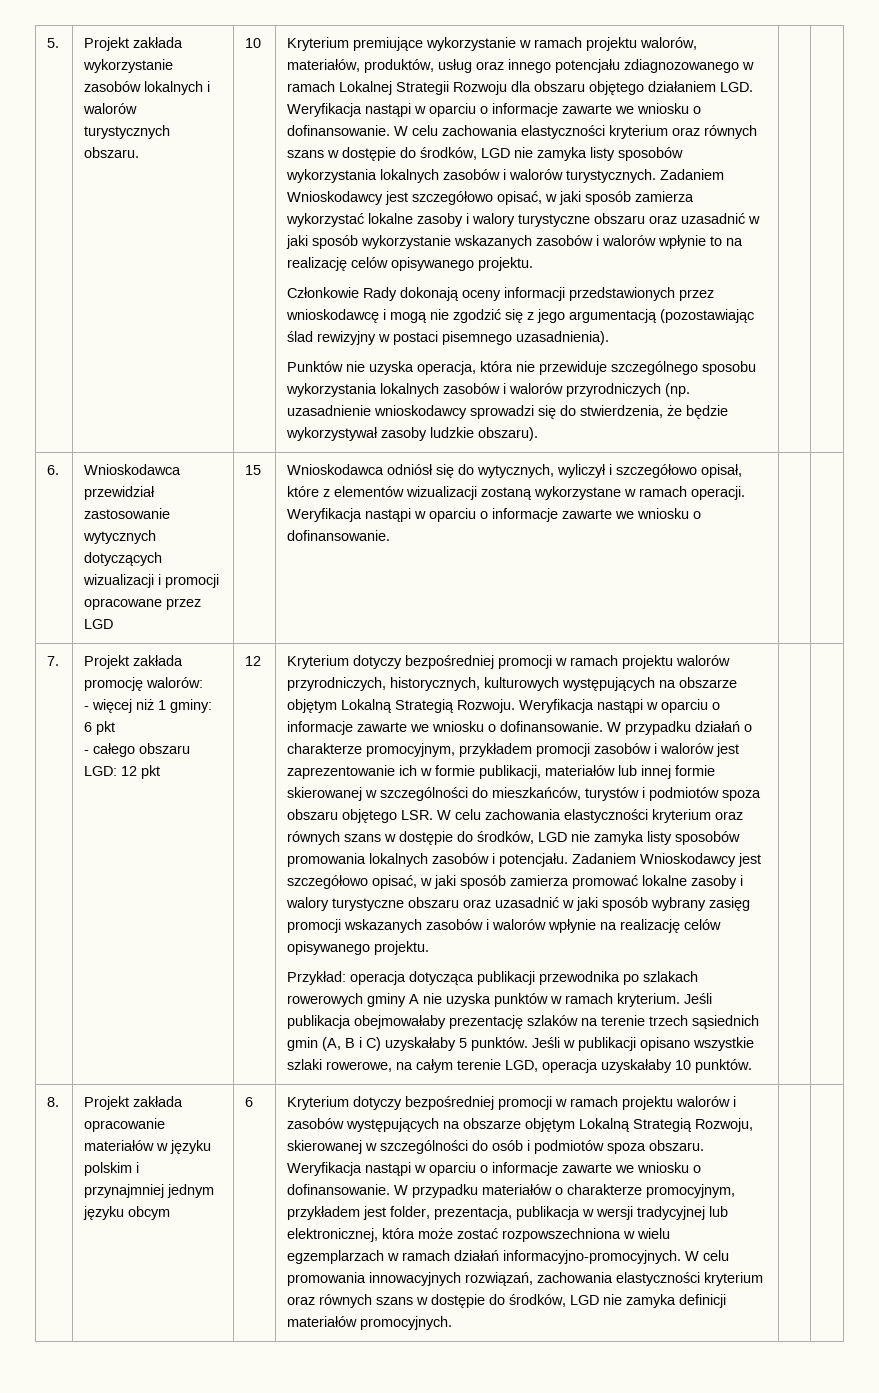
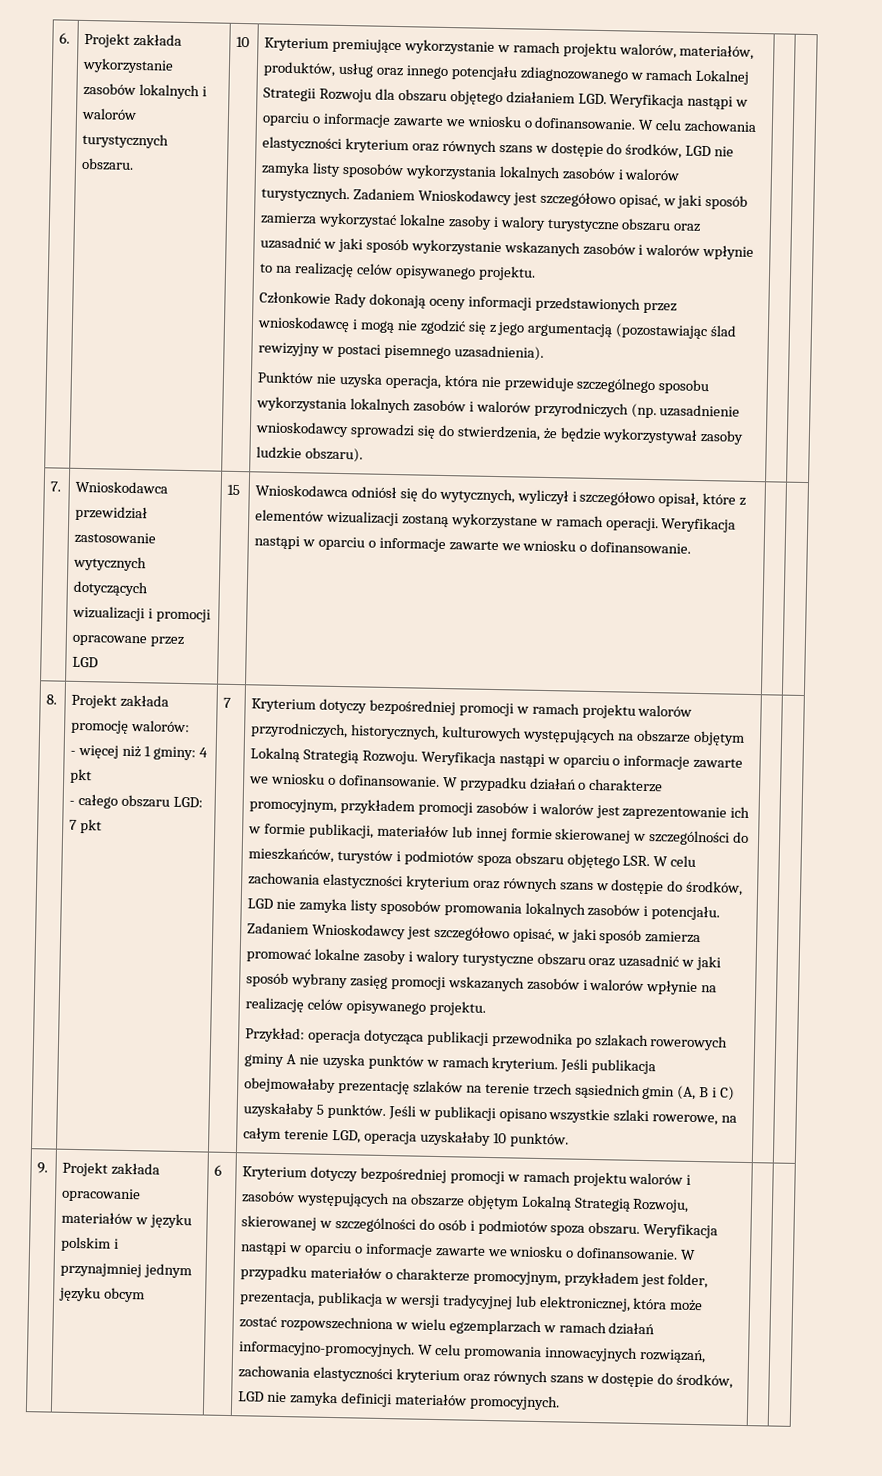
- 5.
+ 6.
- 6.
+ 7.
- 7.
+ 8.
- - więcej niż 1 gminy: 6 pkt
+ - więcej niż 1 gminy: 4 pkt
- - całego obszaru LGD: 12 pkt | 12
+ - całego obszaru LGD: 7 pkt | 7
- 8.
+ 9.

